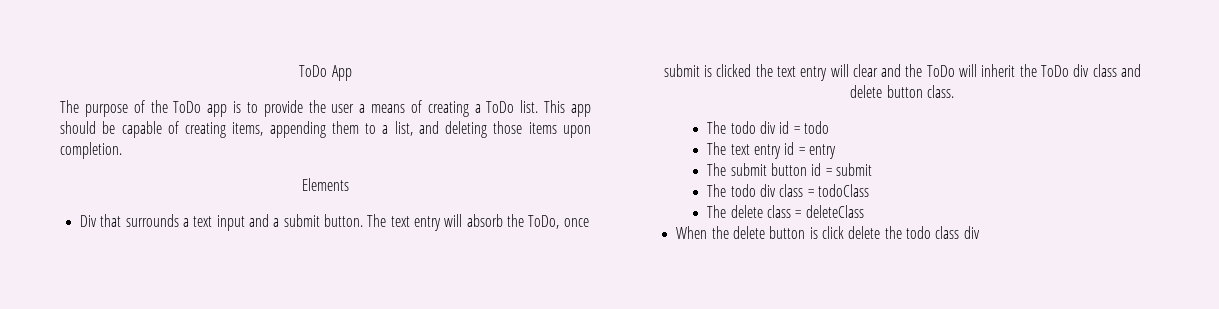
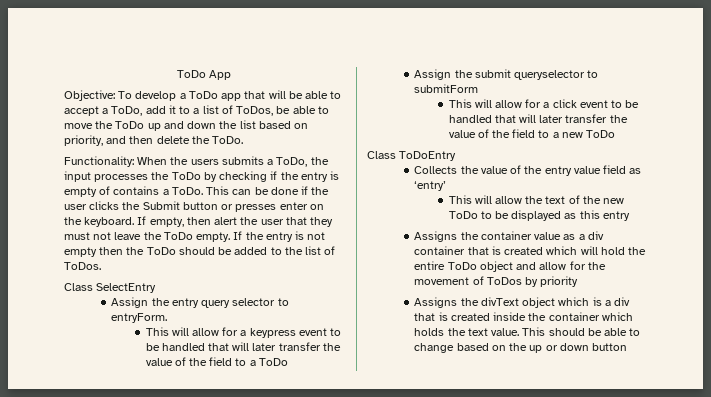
- The purpose of the ToDo app is to provide the user a means of creating a ToDo list. This app should be capable of creating items, appending them to a list, and deleting those items upon completion.
- Elements
- Div that surrounds a text input and a submit button. The text entry will absorb the ToDo, once submit is clicked the text entry will clear and the ToDo will inherit the ToDo div class and delete button class.
- The todo div id = todo
- The text entry id = entry
- The submit button id = submit
- The todo div class = todoClass
- The delete class = deleteClass
- When the delete button is click delete the todo class div
+ Objective: To develop a ToDo app that will be able to accept a ToDo, add it to a list of ToDos, be able to move the ToDo up and down the list based on priority, and then delete the ToDo.
+ Functionality: When the users submits a ToDo, the input processes the ToDo by checking if the entry is empty of contains a ToDo. This can be done if the user clicks the Submit button or presses enter on the keyboard. If empty, then alert the user that they must not leave the ToDo empty. If the entry is not empty then the ToDo should be added to the list of ToDos.
+ Class SelectEntry
+ Assign the entry query selector to entryForm.
+ This will allow for a keypress event to be handled that will later transfer the value of the field to a ToDo
+ Assign the submit queryselector to submitForm
+ This will allow for a click event to be handled that will later transfer the value of the field to a new ToDo
+ Class ToDoEntry
+ Collects the value of the entry value field as ‘entry’
+ This will allow the text of the new ToDo to be displayed as this entry
+ Assigns the container value as a div container that is created which will hold the entire ToDo object and allow for the movement of ToDos by priority
+ Assigns the divText object which is a div that is created inside the container which holds the text value. This should be able to change based on the up or down button

